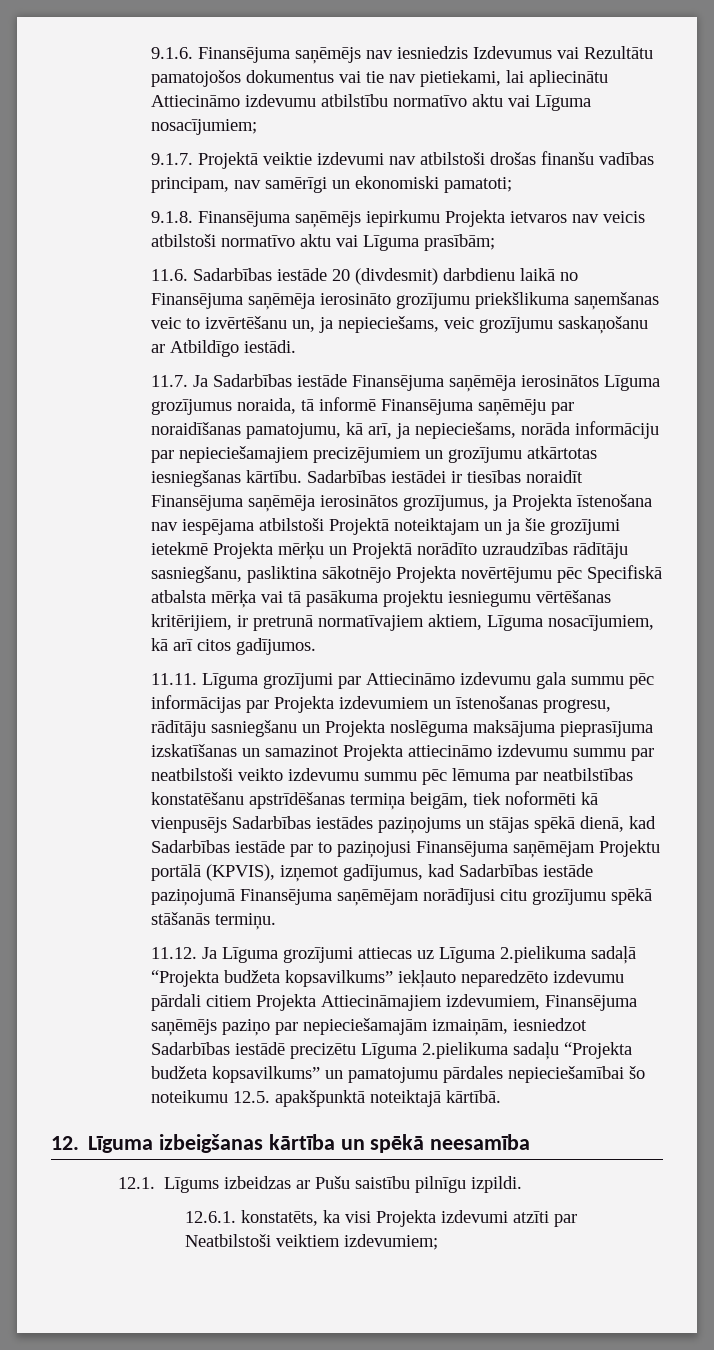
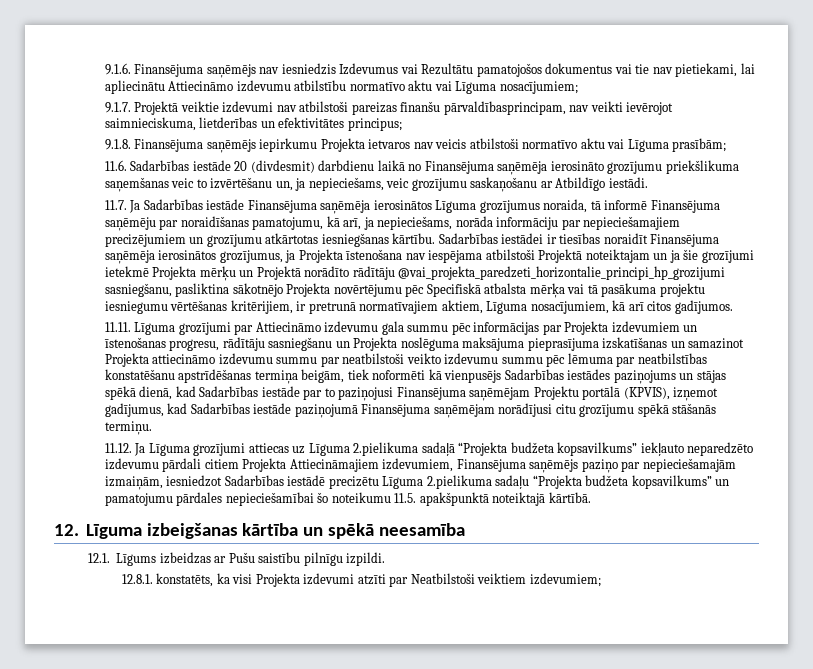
- 9.1.7. Projektā veiktie izdevumi nav atbilstoši drošas finanšu vadības principam, nav samērīgi un ekonomiski pamatoti;
+ 9.1.7. Projektā veiktie izdevumi nav atbilstoši pareizas finanšu pārvaldībasprincipam, nav veikti ievērojot saimnieciskuma, lietderības un efektivitātes principus;
- Sadarbības iestādei ir tiesības noraidīt Finansējuma saņēmēja ierosinātos grozījumus, ja Projekta īstenošana nav iespējama atbilstoši Projektā noteiktajam un ja šie grozījumi ietekmē Projekta mērķu un Projektā norādīto uzraudzības rādītāju sasniegšanu, pasliktina sākotnējo Projekta novērtējumu pēc Specifiskā atbalsta mērķa vai tā pasākuma projektu iesniegumu vērtēšanas kritērijiem, ir pretrunā normatīvajiem aktiem, Līguma nosacījumiem, kā arī citos gadījumos.
+ Sadarbības iestādei ir tiesības noraidīt Finansējuma saņēmēja ierosinātos grozījumus, ja Projekta īstenošana nav iespējama atbilstoši Projektā noteiktajam un ja šie grozījumi ietekmē Projekta mērķu un Projektā norādīto rādītāju @vai_projekta_paredzeti_horizontalie_principi_hp_grozijumi sasniegšanu, pasliktina sākotnējo Projekta novērtējumu pēc Specifiskā atbalsta mērķa vai tā pasākuma projektu iesniegumu vērtēšanas kritērijiem, ir pretrunā normatīvajiem aktiem, Līguma nosacījumiem, kā arī citos gadījumos.
- 11.12. Ja Līguma grozījumi attiecas uz Līguma 2.pielikuma sadaļā “Projekta budžeta kopsavilkums” iekļauto neparedzēto izdevumu pārdali citiem Projekta Attiecināmajiem izdevumiem, Finansējuma saņēmējs paziņo par nepieciešamajām izmaiņām, iesniedzot Sadarbības iestādē precizētu Līguma 2.pielikuma sadaļu “Projekta budžeta kopsavilkums” un pamatojumu pārdales nepieciešamībai šo noteikumu 12.5. apakšpunktā noteiktajā kārtībā.
+ 11.12. Ja Līguma grozījumi attiecas uz Līguma 2.pielikuma sadaļā “Projekta budžeta kopsavilkums” iekļauto neparedzēto izdevumu pārdali citiem Projekta Attiecināmajiem izdevumiem, Finansējuma saņēmējs paziņo par nepieciešamajām izmaiņām, iesniedzot Sadarbības iestādē precizētu Līguma 2.pielikuma sadaļu “Projekta budžeta kopsavilkums” un pamatojumu pārdales nepieciešamībai šo noteikumu 11.5. apakšpunktā noteiktajā kārtībā.
- 12.6.1. konstatēts, ka visi Projekta izdevumi atzīti par Neatbilstoši veiktiem izdevumiem;
+ 12.8.1. konstatēts, ka visi Projekta izdevumi atzīti par Neatbilstoši veiktiem izdevumiem;

